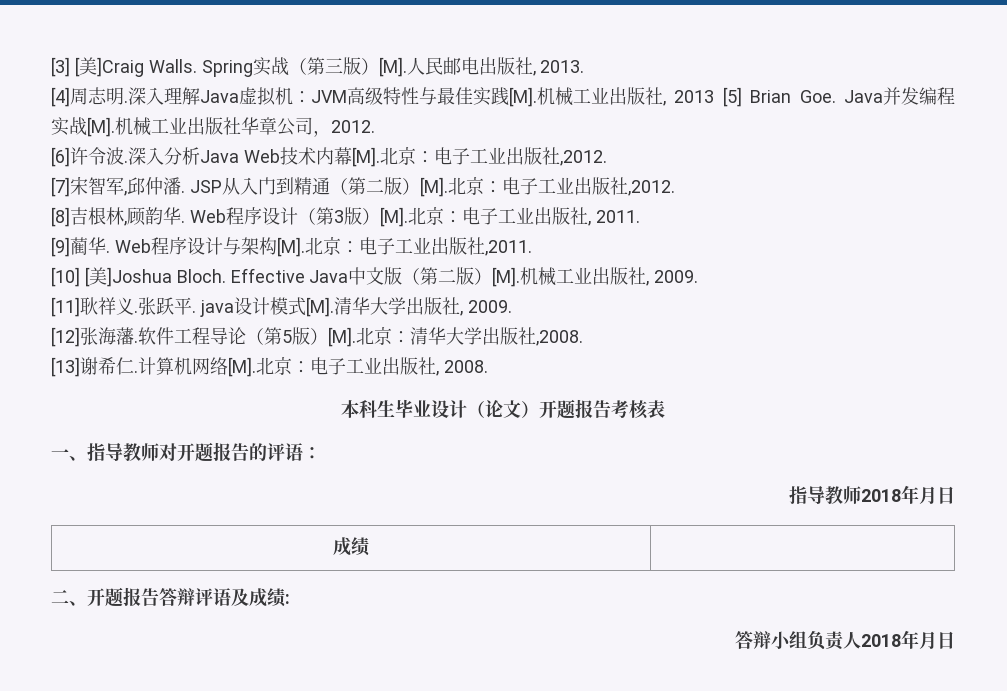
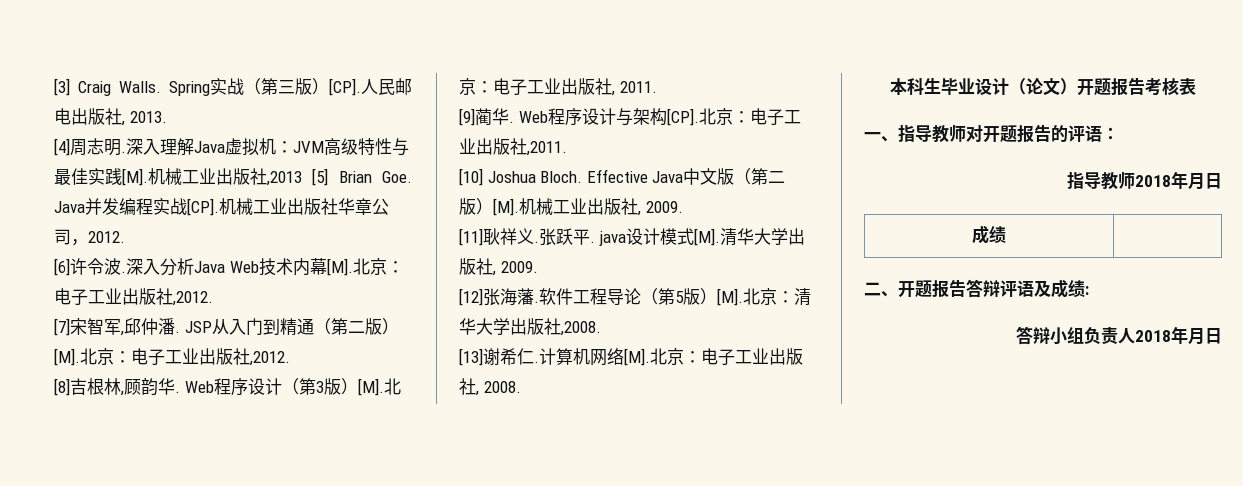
- [3] [美]Craig Walls.
+ [3] Craig Walls.
- Spring实战（第三版）[M].人民邮电出版社, 2013.
+ Spring实战（第三版）[CP].人民邮电出版社, 2013.
- 深入理解Java虚拟机：JVM高级特性与最佳实践[M].机械工业出版社, 2013 [5] Brian Goe. Java并发编程实战[M].机械工业出版社华章公司，2012.
+ 深入理解Java虚拟机：JVM高级特性与最佳实践[M].机械工业出版社,2013 [5] Brian Goe. Java并发编程实战[CP].机械工业出版社华章公司，2012.
- Web程序设计与架构[M].北京：电子工业出版社,2011.
+ Web程序设计与架构[CP].北京：电子工业出版社,2011.
- [10] [美]Joshua Bloch.
+ [10] Joshua Bloch.

